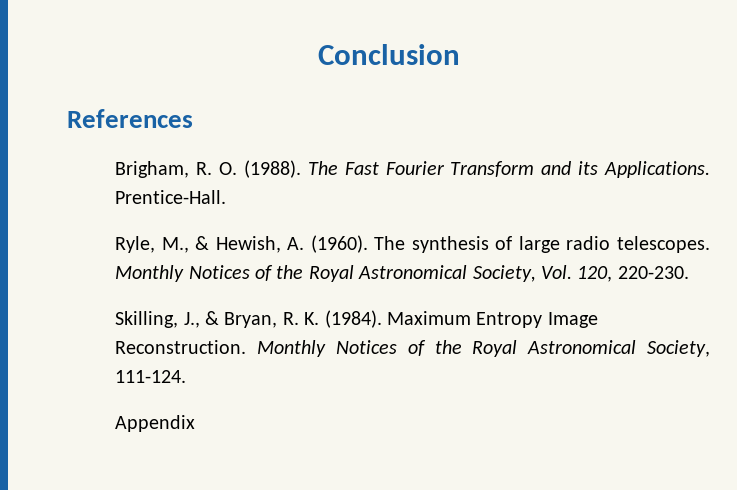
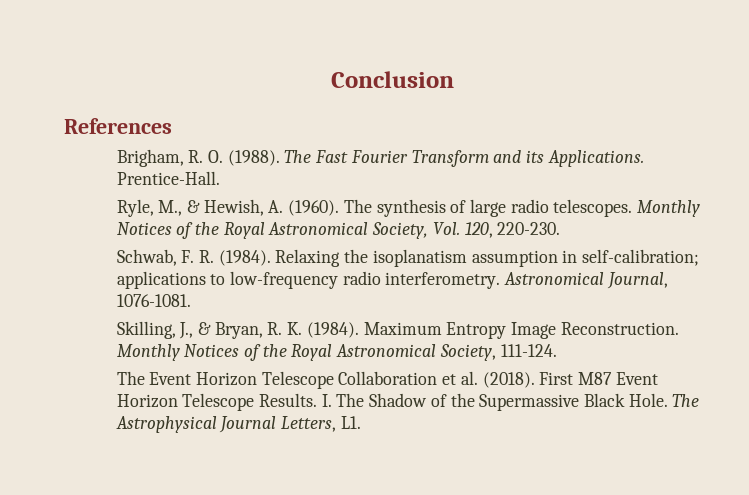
+ Schwab, F. R. (1984). Relaxing the isoplanatism assumption in self-calibration; applications to low-frequency radio interferometry. Astronomical Journal, 1076-1081.
- Appendix
+ The Event Horizon Telescope Collaboration et al. (2018). First M87 Event Horizon Telescope Results. I. The Shadow of the Supermassive Black Hole. The Astrophysical Journal Letters, L1.

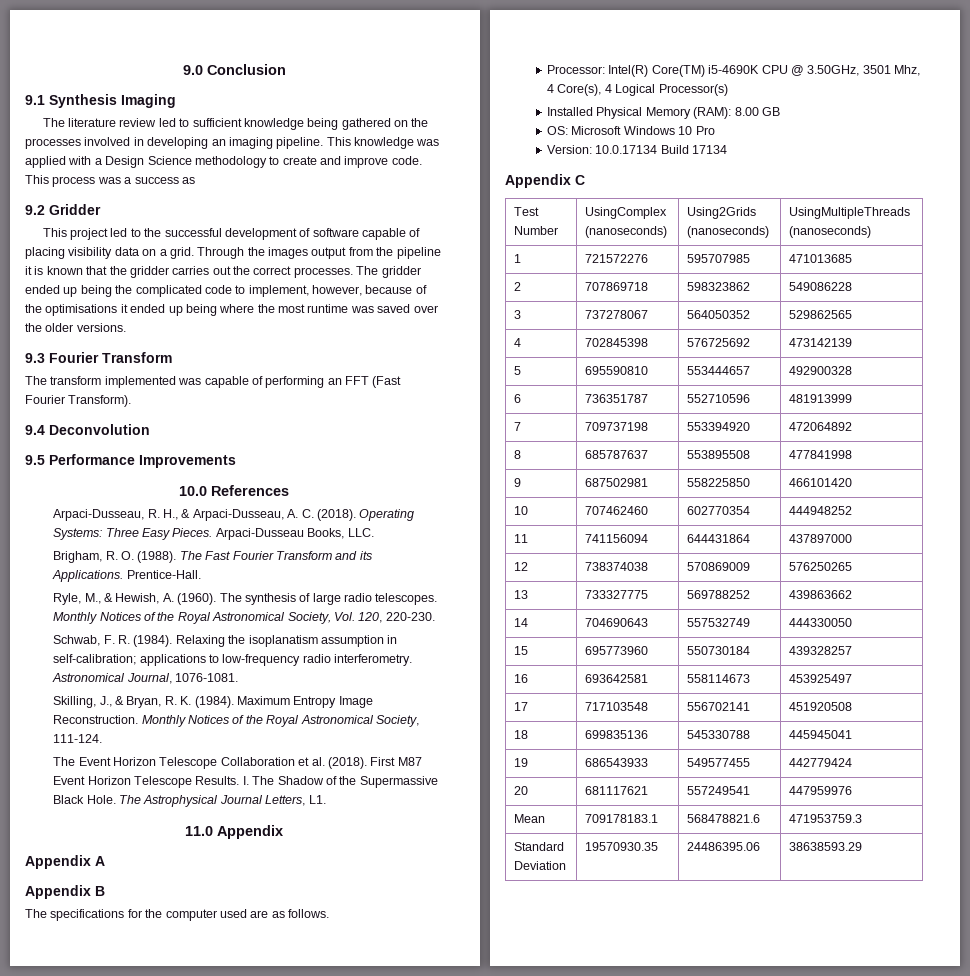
- Conclusion
+ 9.0 Conclusion
- References
+ 9.1 Synthesis Imaging
+ The literature review led to sufficient knowledge being gathered on the processes involved in developing an imaging pipeline. This knowledge was applied with a Design Science methodology to create and improve code. This process was a success as
+ 9.2 Gridder
+ This project led to the successful development of software capable of placing visibility data on a grid. Through the images output from the pipeline it is known that the gridder carries out the correct processes. The gridder ended up being the complicated code to implement, however, because of the optimisations it ended up being where the most runtime was saved over the older versions.
+ 9.3 Fourier Transform
+ The transform implemented was capable of performing an FFT (Fast Fourier Transform).
+ 9.4 Deconvolution
+ 9.5 Performance Improvements
+ 10.0 References
+ Arpaci-Dusseau, R. H., & Arpaci-Dusseau, A. C. (2018). Operating Systems: Three Easy Pieces. Arpaci-Dusseau Books, LLC.
+ 11.0 Appendix
+ Appendix A
+ Appendix B
+ The specifications for the computer used are as follows.
+ Processor: Intel(R) Core(TM) i5-4690K CPU @ 3.50GHz, 3501 Mhz, 4 Core(s), 4 Logical Processor(s)
+ Installed Physical Memory (RAM): 8.00 GB
+ OS: Microsoft Windows 10 Pro
+ Version: 10.0.17134 Build 17134
+ Appendix C
+ Test Number | UsingComplex (nanoseconds) | Using2Grids (nanoseconds) | UsingMultipleThreads (nanoseconds)
+ 1 | 721572276 | 595707985 | 471013685
+ 2 | 707869718 | 598323862 | 549086228
+ 3 | 737278067 | 564050352 | 529862565
+ 4 | 702845398 | 576725692 | 473142139
+ 5 | 695590810 | 553444657 | 492900328
+ 6 | 736351787 | 552710596 | 481913999
+ 7 | 709737198 | 553394920 | 472064892
+ 8 | 685787637 | 553895508 | 477841998
+ 9 | 687502981 | 558225850 | 466101420
+ 10 | 707462460 | 602770354 | 444948252
+ 11 | 741156094 | 644431864 | 437897000
+ 12 | 738374038 | 570869009 | 576250265
+ 13 | 733327775 | 569788252 | 439863662
+ 14 | 704690643 | 557532749 | 444330050
+ 15 | 695773960 | 550730184 | 439328257
+ 16 | 693642581 | 558114673 | 453925497
+ 17 | 717103548 | 556702141 | 451920508
+ 18 | 699835136 | 545330788 | 445945041
+ 19 | 686543933 | 549577455 | 442779424
+ 20 | 681117621 | 557249541 | 447959976
+ Mean | 709178183.1 | 568478821.6 | 471953759.3
+ Standard Deviation | 19570930.35 | 24486395.06 | 38638593.29

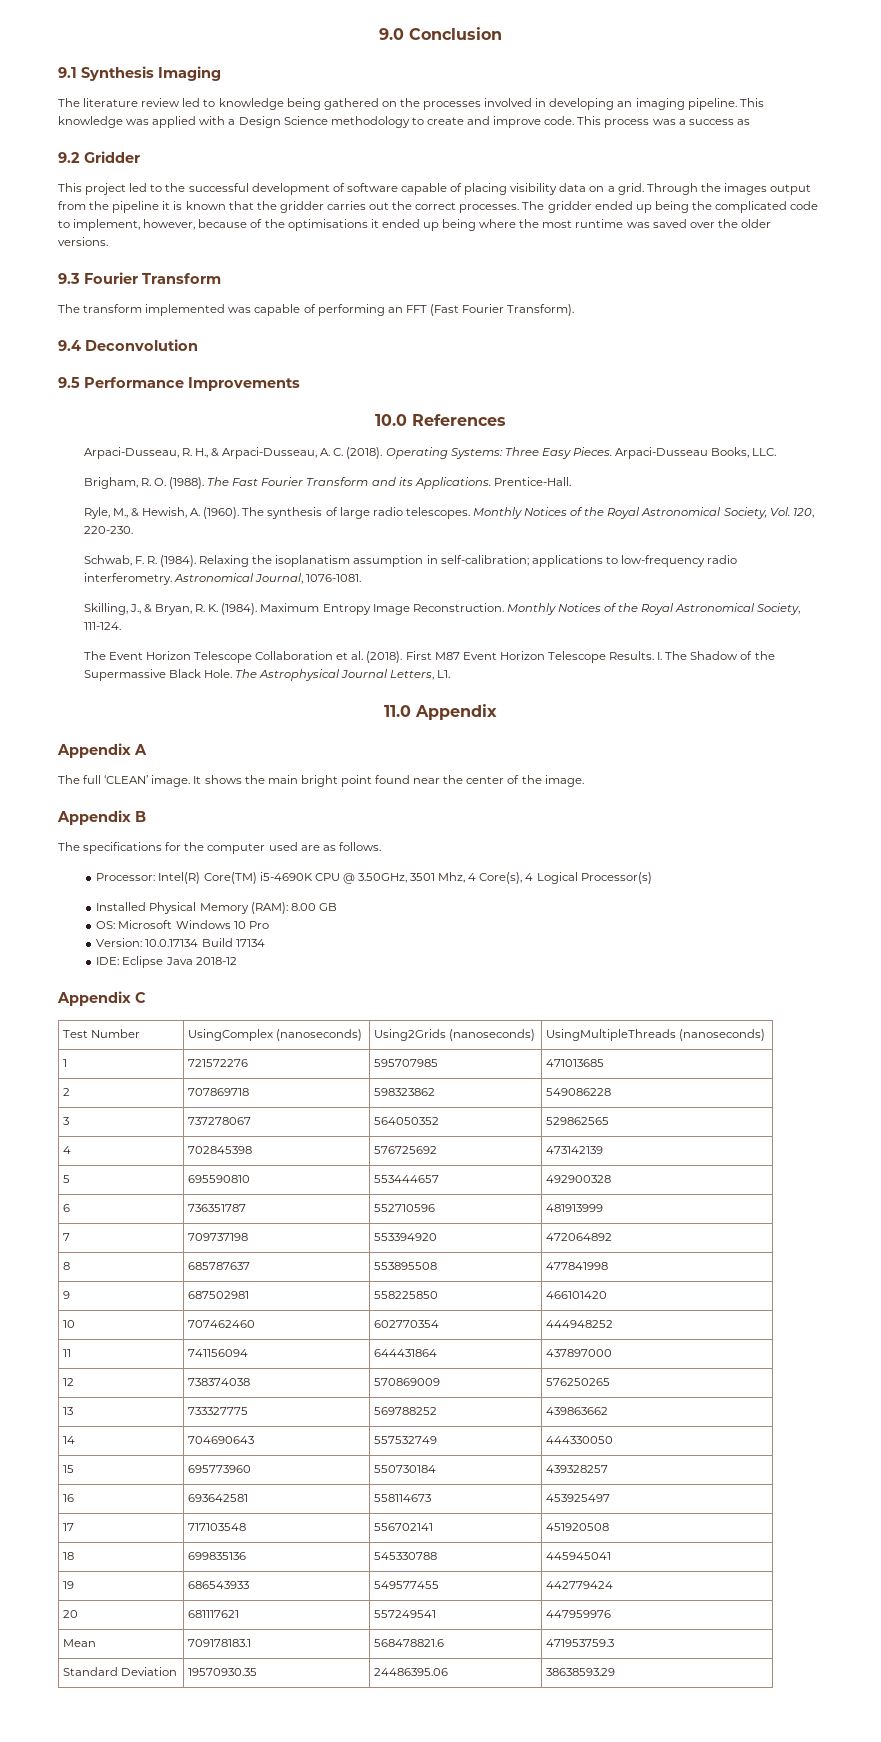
- The literature review led to sufficient knowledge being gathered on the processes involved in developing an imaging pipeline.
+ The literature review led to knowledge being gathered on the processes involved in developing an imaging pipeline.
+ The full ‘CLEAN’ image. It shows the main bright point found near the center of the image.
+ IDE: Eclipse Java 2018-12

